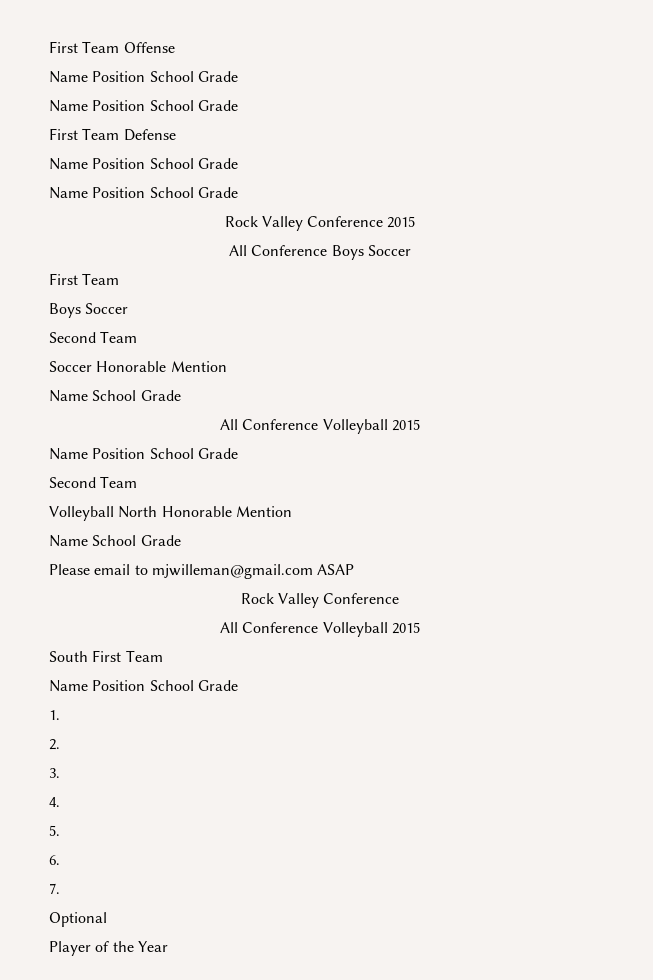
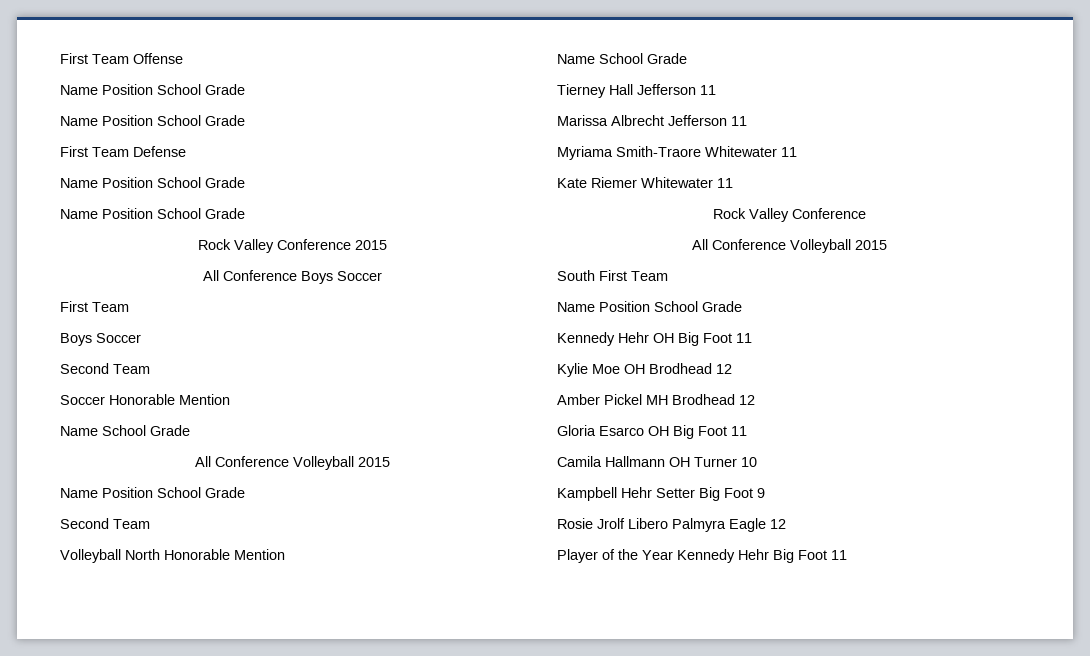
- Please email to mjwilleman@gmail.com ASAP
+ Tierney Hall Jefferson 11
+ Marissa Albrecht Jefferson 11
+ Myriama Smith-Traore Whitewater 11
+ Kate Riemer Whitewater 11
- 1.
- 2.
- 3.
- 4.
- 5.
- 6.
- 7.
- Optional
+ Kennedy Hehr OH Big Foot 11
+ Kylie Moe OH Brodhead 12
+ Amber Pickel MH Brodhead 12
+ Gloria Esarco OH Big Foot 11
+ Camila Hallmann OH Turner 10
+ Kampbell Hehr Setter Big Foot 9
+ Rosie Jrolf Libero Palmyra Eagle 12
- Player of the Year
+ Player of the Year Kennedy Hehr Big Foot 11

